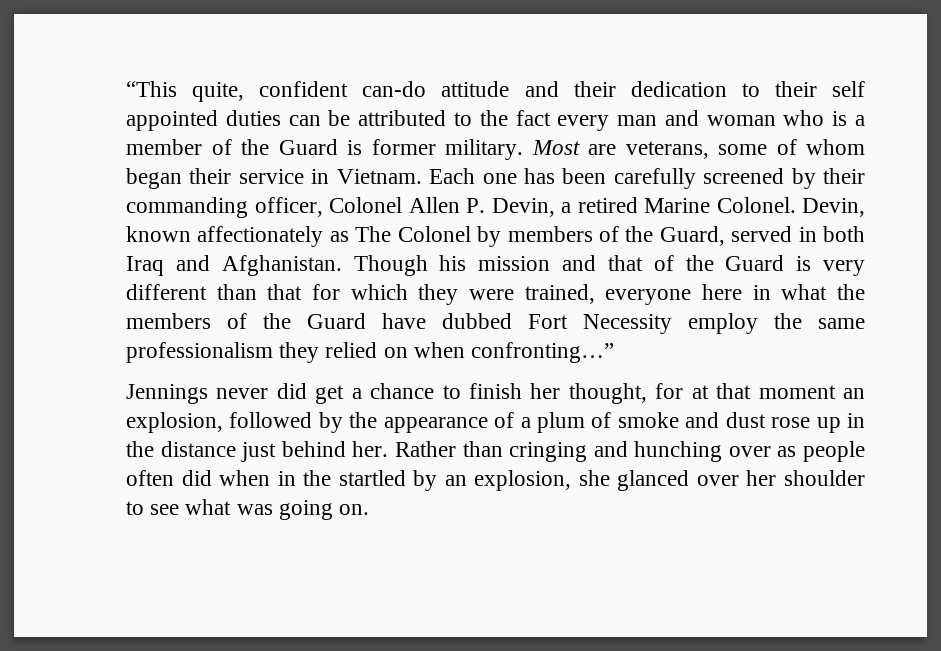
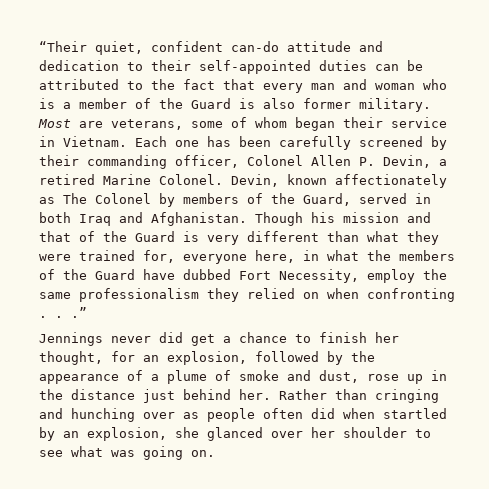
- “This quite, confident can-do attitude and their dedication to their self appointed duties can be attributed to the fact every man and woman who is a member of the Guard is former military.
+ “Their quiet, confident can-do attitude and dedication to their self-appointed duties can be attributed to the fact that every man and woman who is a member of the Guard is also former military.
- Though his mission and that of the Guard is very different than that for which they were trained, everyone here in what the members of the Guard have dubbed Fort Necessity employ the same professionalism they relied on when confronting…”
+ Though his mission and that of the Guard is very different than what they were trained for, everyone here, in what the members of the Guard have dubbed Fort Necessity, employ the same professionalism they relied on when confronting . . .”
- Jennings never did get a chance to finish her thought, for at that moment an explosion, followed by the appearance of a plum of smoke and dust rose up in the distance just behind her.
+ Jennings never did get a chance to finish her thought, for an explosion, followed by the appearance of a plume of smoke and dust, rose up in the distance just behind her.
- Rather than cringing and hunching over as people often did when in the startled by an explosion, she glanced over her shoulder to see what was going on.
+ Rather than cringing and hunching over as people often did when startled by an explosion, she glanced over her shoulder to see what was going on.

